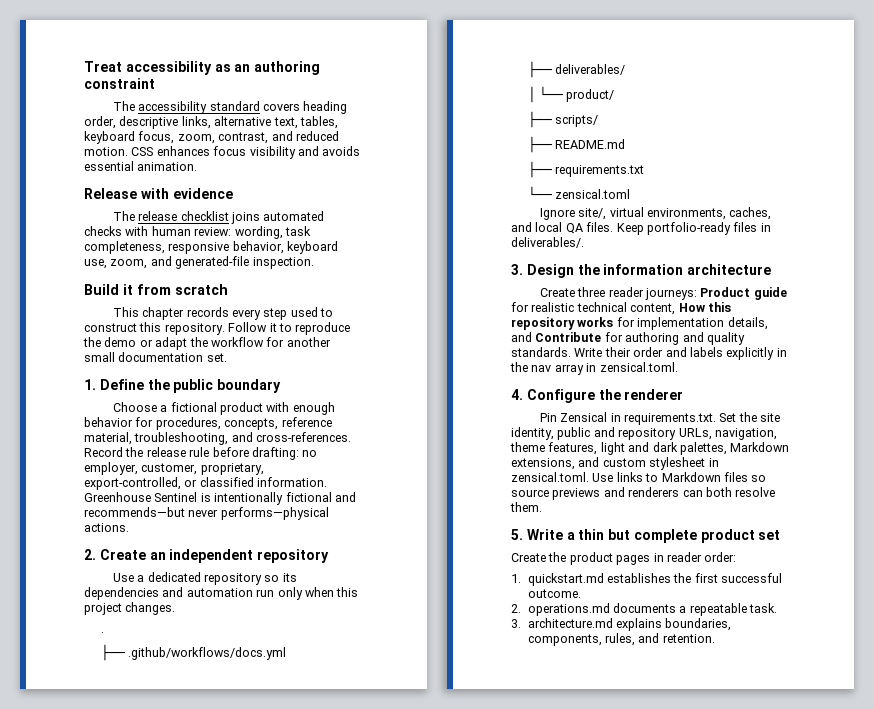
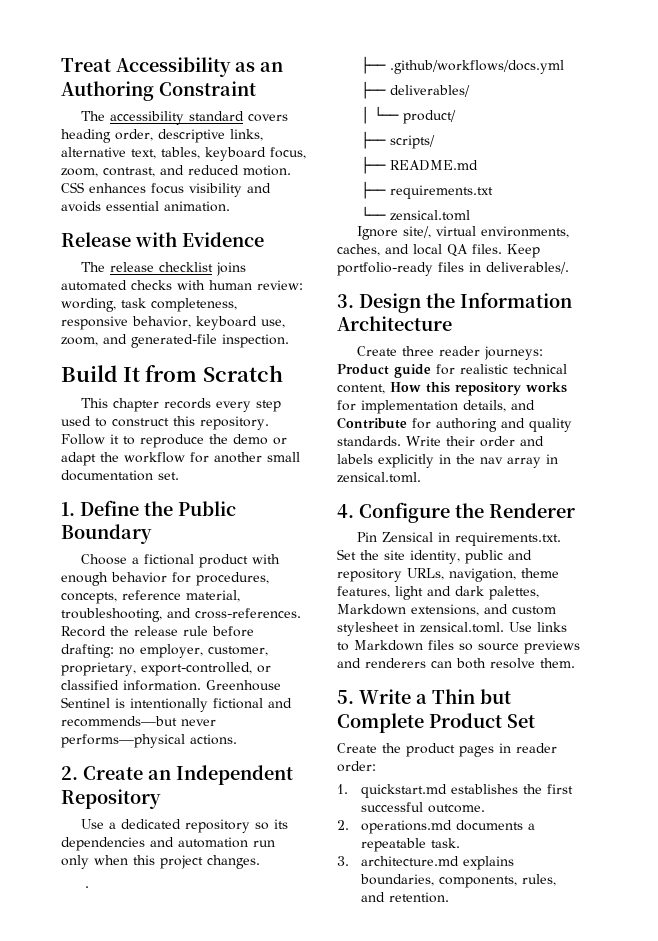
- Treat accessibility as an authoring constraint
+ Treat Accessibility as an Authoring Constraint
- Release with evidence
+ Release with Evidence
- Build it from scratch
+ Build It from Scratch
- 1. Define the public boundary
+ 1. Define the Public Boundary
- 2. Create an independent repository
+ 2. Create an Independent Repository
- 3. Design the information architecture
+ 3. Design the Information Architecture
- 4. Configure the renderer
+ 4. Configure the Renderer
- 5. Write a thin but complete product set
+ 5. Write a Thin but Complete Product Set

